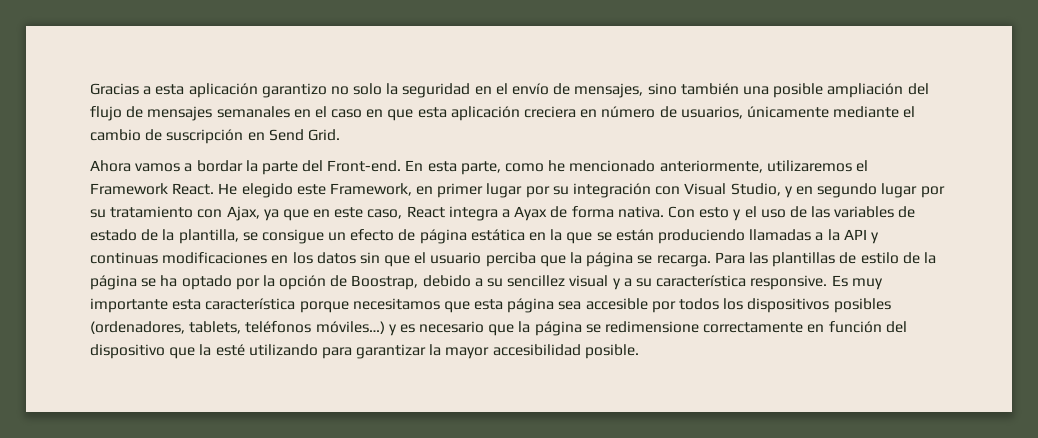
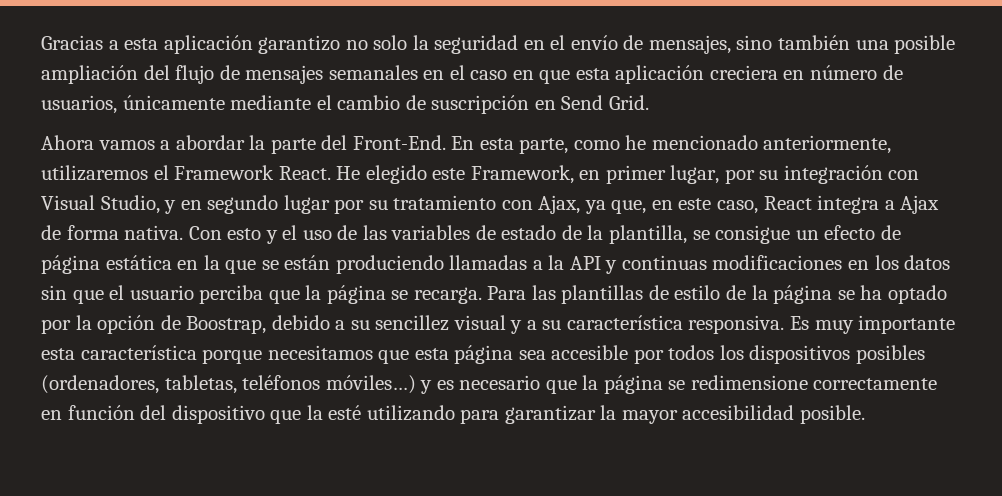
- Ahora vamos a bordar la parte del Front-end.
+ Ahora vamos a abordar la parte del Front-End.
- He elegido este Framework, en primer lugar por su integración con Visual Studio, y en segundo lugar por su tratamiento con Ajax, ya que en este caso, React integra a Ayax de forma nativa.
+ He elegido este Framework, en primer lugar, por su integración con Visual Studio, y en segundo lugar por su tratamiento con Ajax, ya que, en este caso, React integra a Ajax de forma nativa.
- Para las plantillas de estilo de la página se ha optado por la opción de Boostrap, debido a su sencillez visual y a su característica responsive.
+ Para las plantillas de estilo de la página se ha optado por la opción de Boostrap, debido a su sencillez visual y a su característica responsiva.
- Es muy importante esta característica porque necesitamos que esta página sea accesible por todos los dispositivos posibles (ordenadores, tablets, teléfonos móviles…) y es necesario que la página se redimensione correctamente en función del dispositivo que la esté utilizando para garantizar la mayor accesibilidad posible.
+ Es muy importante esta característica porque necesitamos que esta página sea accesible por todos los dispositivos posibles (ordenadores, tabletas, teléfonos móviles…) y es necesario que la página se redimensione correctamente en función del dispositivo que la esté utilizando para garantizar la mayor accesibilidad posible.

